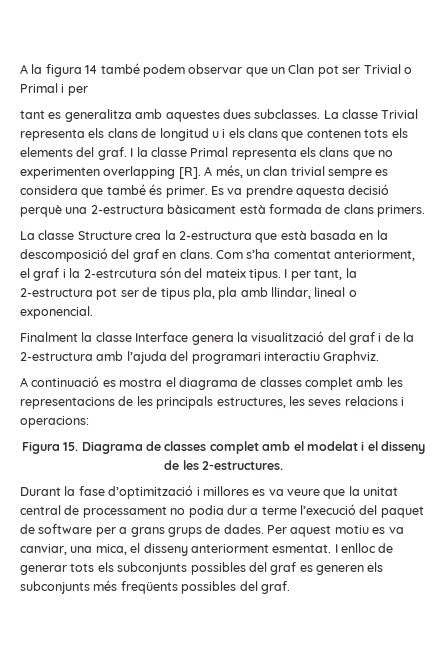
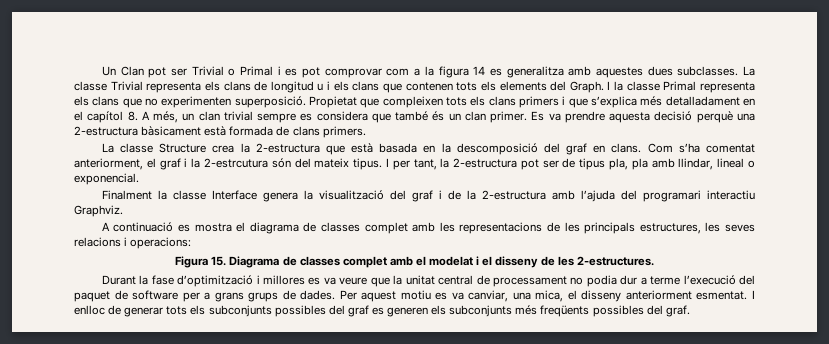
- A la figura 14 també podem observar que un Clan pot ser Trivial o Primal i per
- tant es generalitza amb aquestes dues subclasses.
+ Un Clan pot ser Trivial o Primal i es pot comprovar com a la figura 14 es generalitza amb aquestes dues subclasses.
- La classe Trivial representa els clans de longitud u i els clans que contenen tots els elements del graf.
+ La classe Trivial representa els clans de longitud u i els clans que contenen tots els elements del Graph.
- I la classe Primal representa els clans que no experimenten overlapping [R]. A més, un clan trivial sempre es considera que també és primer.
+ I la classe Primal representa els clans que no experimenten superposició. Propietat que compleixen tots els clans primers i que s’explica més detalladament en el capítol 8. A més, un clan trivial sempre es considera que també és un clan primer.

